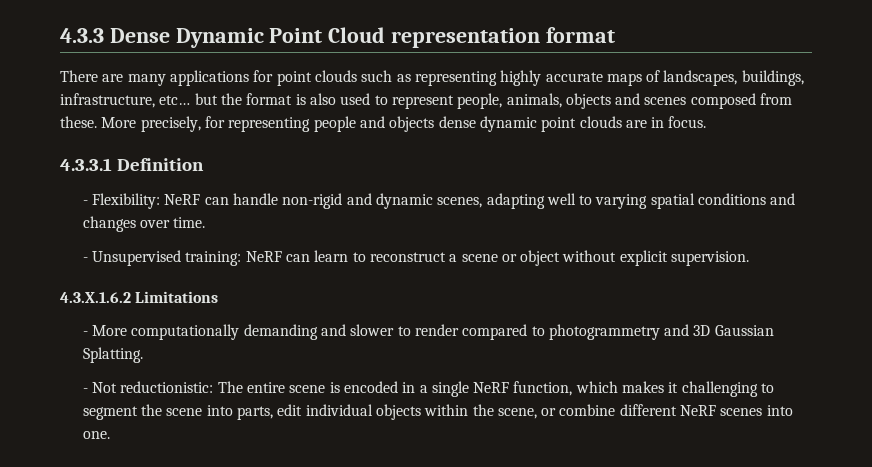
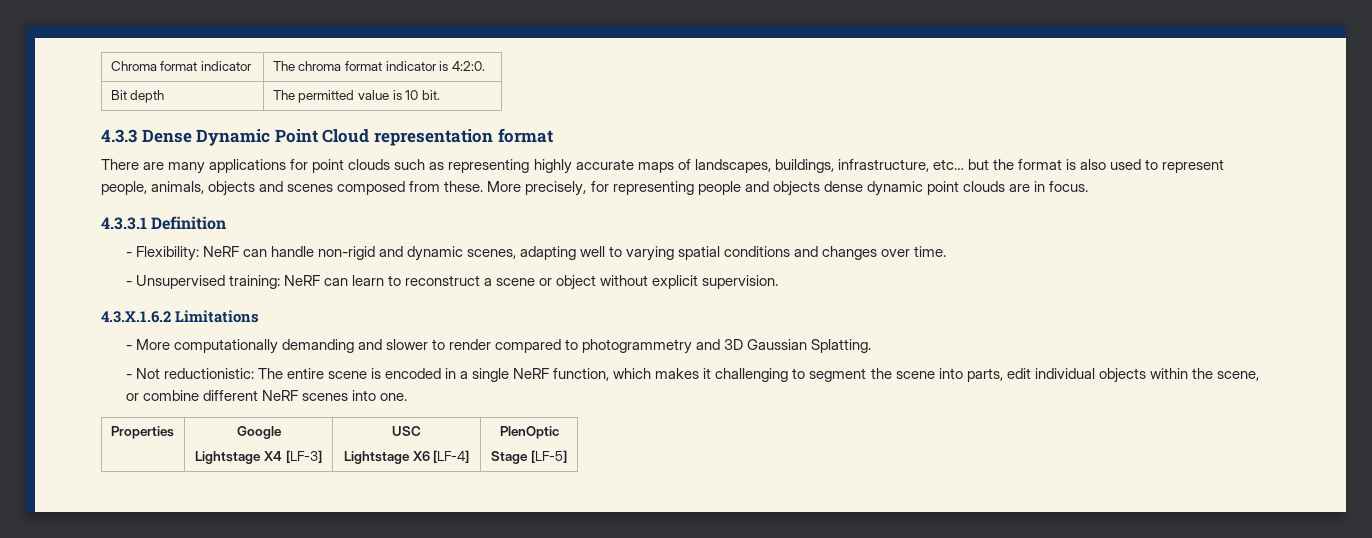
+ Chroma format indicator | The chroma format indicator is 4:2:0.
+ Bit depth | The permitted value is 10 bit.
+ Properties | Google
+ Lightstage X4 [LF-3] | USC
+ Lightstage X6 [LF-4] | PlenOptic
+ Stage [LF-5]

